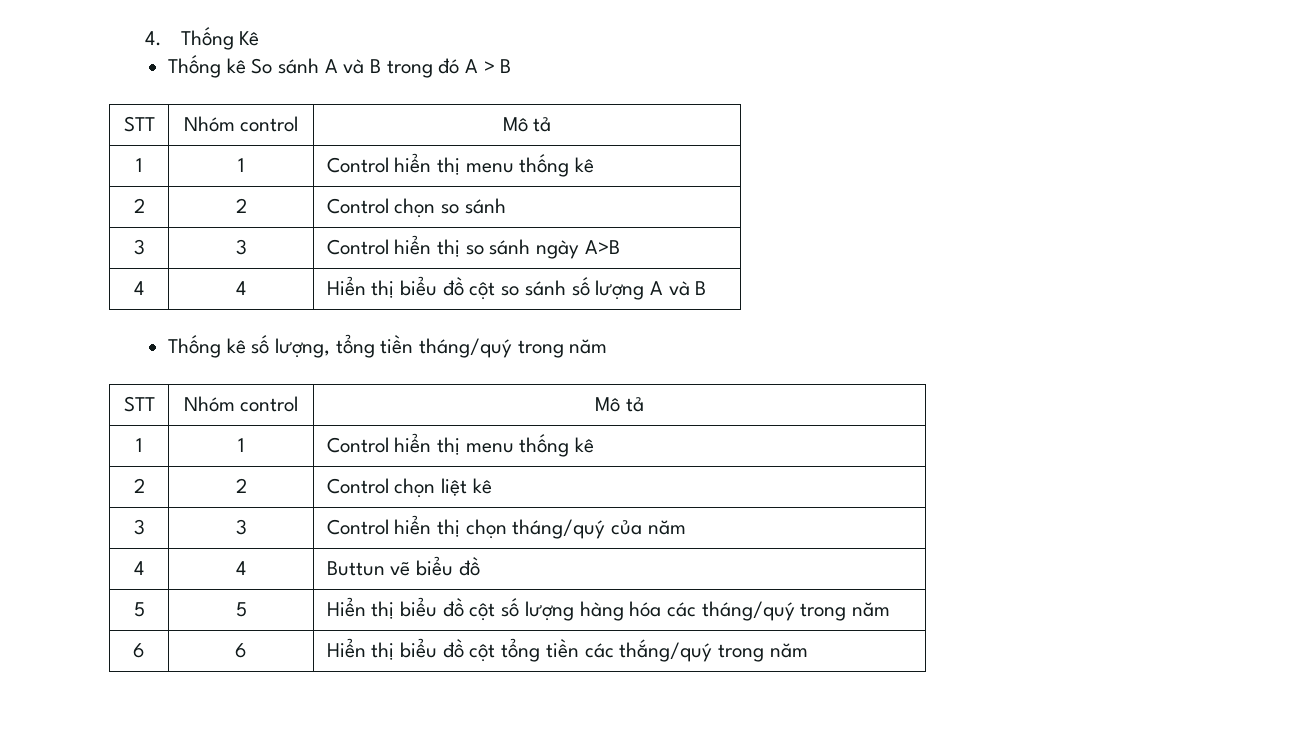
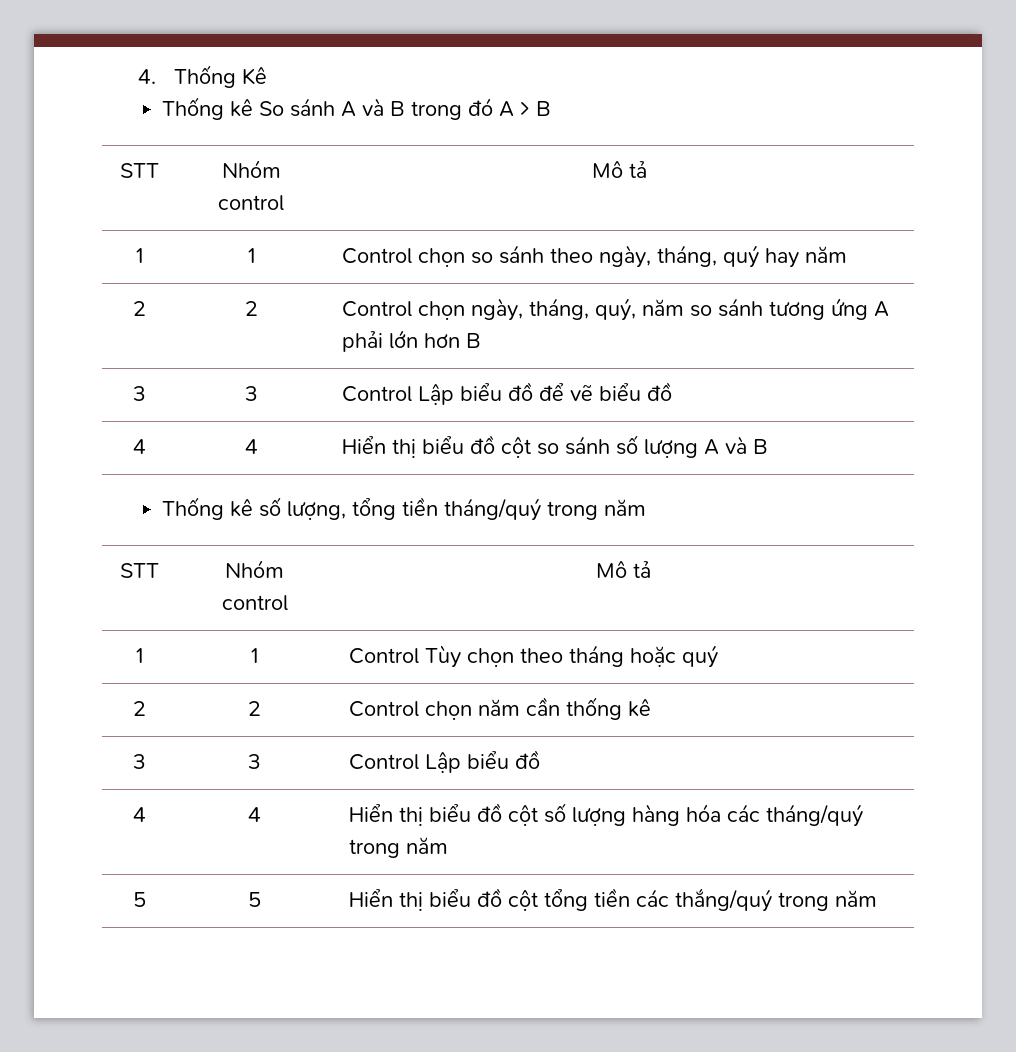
  Thống kê So sánh A và B trong đó A > B
  STT | Nhóm control | Mô tả
- 1 | 1 | Control hiển thị menu thống kê
- 2 | 2 | Control chọn so sánh
- 3 | 3 | Control hiển thị so sánh ngày A>B
+ 1 | 1 | Control chọn so sánh theo ngày, tháng, quý hay năm
+ 2 | 2 | Control chọn ngày, tháng, quý, năm so sánh tương ứng A phải lớn hơn B
+ 3 | 3 | Control Lập biểu đồ để vẽ biểu đồ
  Thống kê số lượng, tổng tiền tháng/quý trong năm
  STT | Nhóm control | Mô tả
- 1 | 1 | Control hiển thị menu thống kê
- 2 | 2 | Control chọn liệt kê
- 3 | 3 | Control hiển thị chọn tháng/quý của năm
- 4 | 4 | Buttun vẽ biểu đồ
- 5 | 5 | Hiển thị biểu đồ cột số lượng hàng hóa các tháng/quý trong năm
+ 1 | 1 | Control Tùy chọn theo tháng hoặc quý
+ 2 | 2 | Control chọn năm cần thống kê
+ 3 | 3 | Control Lập biểu đồ
+ 4 | 4 | Hiển thị biểu đồ cột số lượng hàng hóa các tháng/quý trong năm
- 6 | 6 | Hiển thị biểu đồ cột tổng tiền các thắng/quý trong năm
+ 5 | 5 | Hiển thị biểu đồ cột tổng tiền các thắng/quý trong năm

